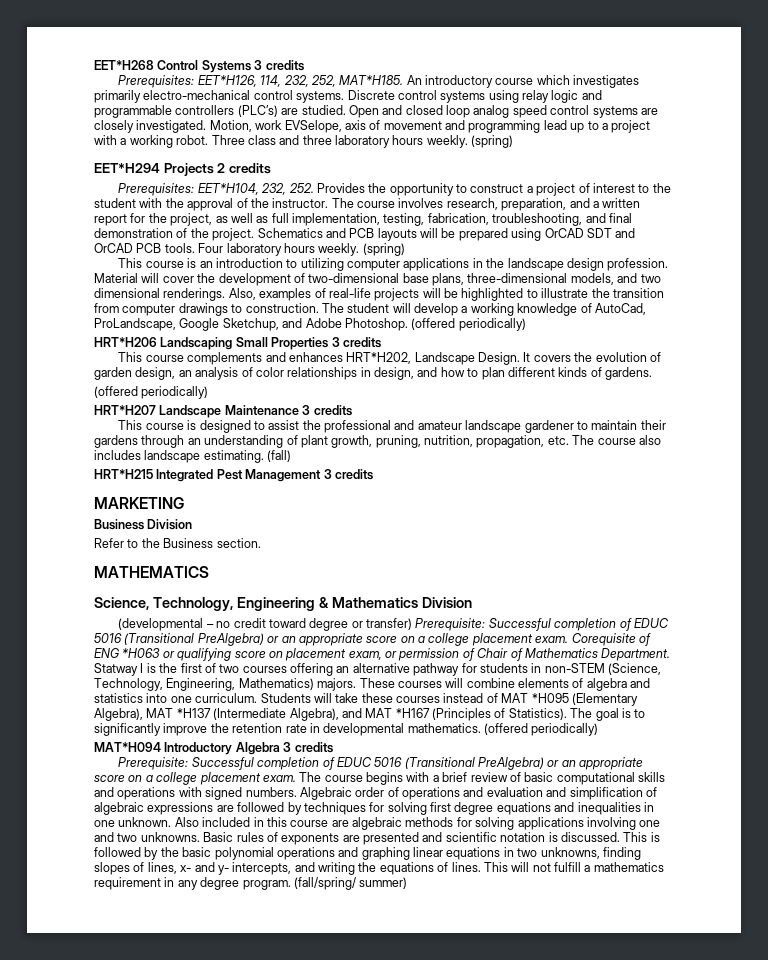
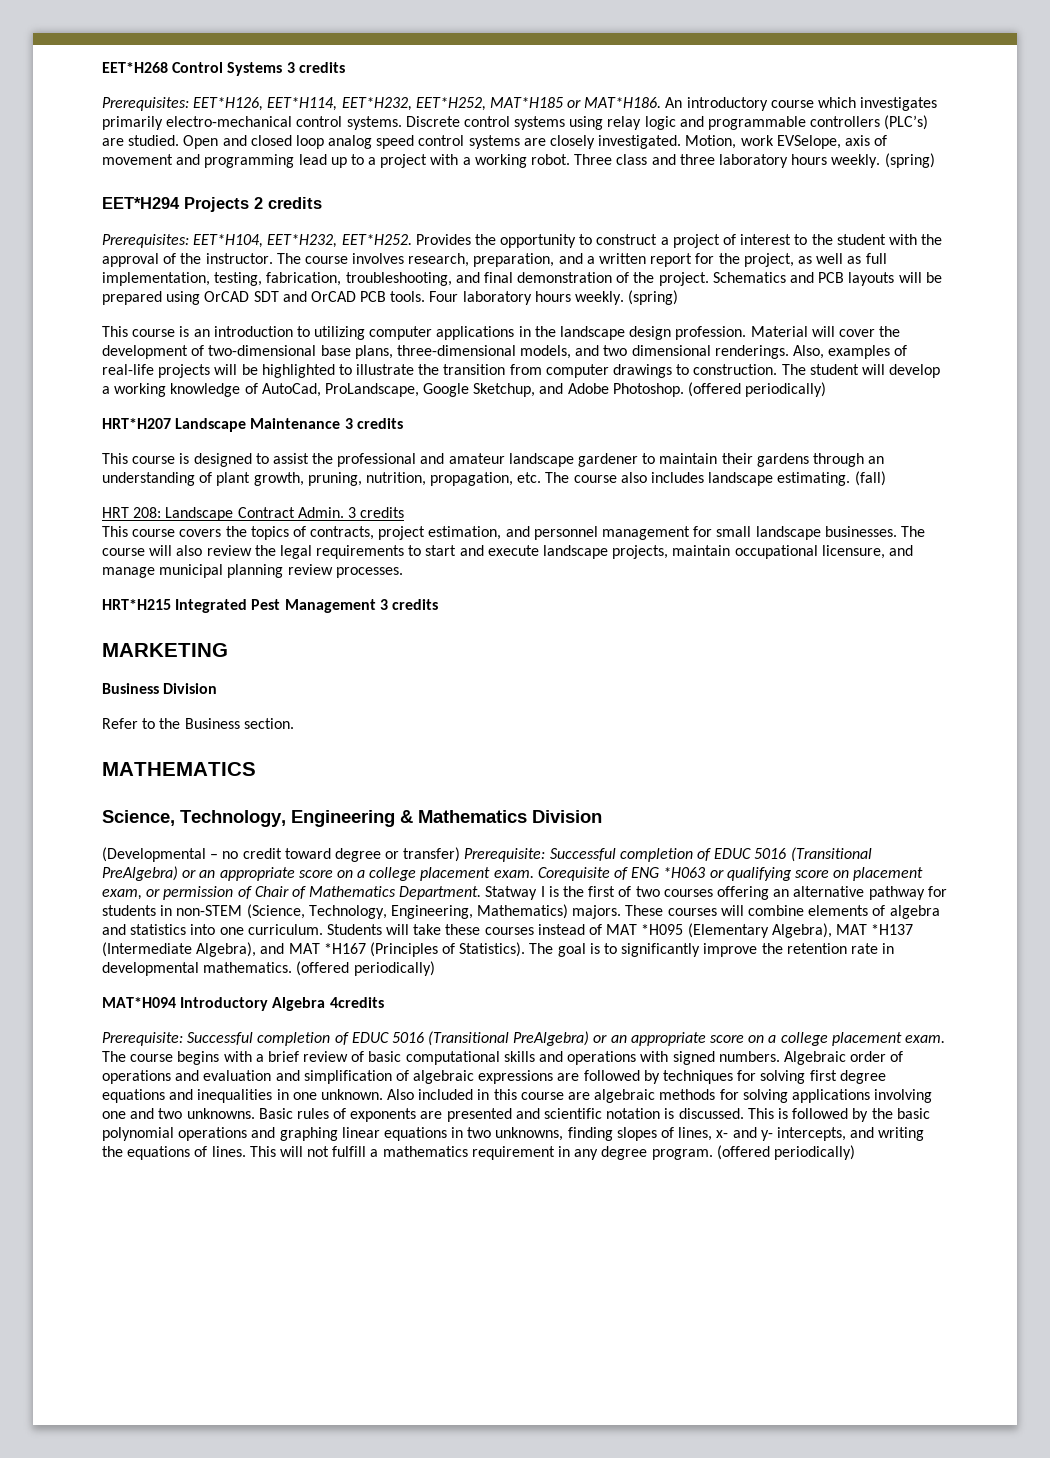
- Prerequisites: EET*H126, 114, 232, 252, MAT*H185.
+ Prerequisites: EET*H126, EET*H114, EET*H232, EET*H252, MAT*H185 or MAT*H186.
- Prerequisites: EET*H104, 232, 252. Provides the opportunity to construct a project of interest to the student with the approval of the instructor.
+ Prerequisites: EET*H104, EET*H232, EET*H252. Provides the opportunity to construct a project of interest to the student with the approval of the instructor.
- HRT*H206 Landscaping Small Properties 3 credits
- This course complements and enhances HRT*H202, Landscape Design. It covers the evolution of garden design, an analysis of color relationships in design, and how to plan different kinds of gardens.
- (offered periodically)
+ HRT 208: Landscape Contract Admin. 3 credits
+ This course covers the topics of contracts, project estimation, and personnel management for small landscape businesses. The course will also review the legal requirements to start and execute landscape projects, maintain occupational licensure, and manage municipal planning review processes.
- (developmental – no credit toward degree or transfer) Prerequisite: Successful completion of EDUC 5016 (Transitional PreAlgebra) or an appropriate score on a college placement exam.
+ (Developmental – no credit toward degree or transfer) Prerequisite: Successful completion of EDUC 5016 (Transitional PreAlgebra) or an appropriate score on a college placement exam.
- MAT*H094 Introductory Algebra 3 credits
+ MAT*H094 Introductory Algebra 4credits
- This will not fulfill a mathematics requirement in any degree program. (fall/spring/ summer)
+ This will not fulfill a mathematics requirement in any degree program. (offered periodically)

